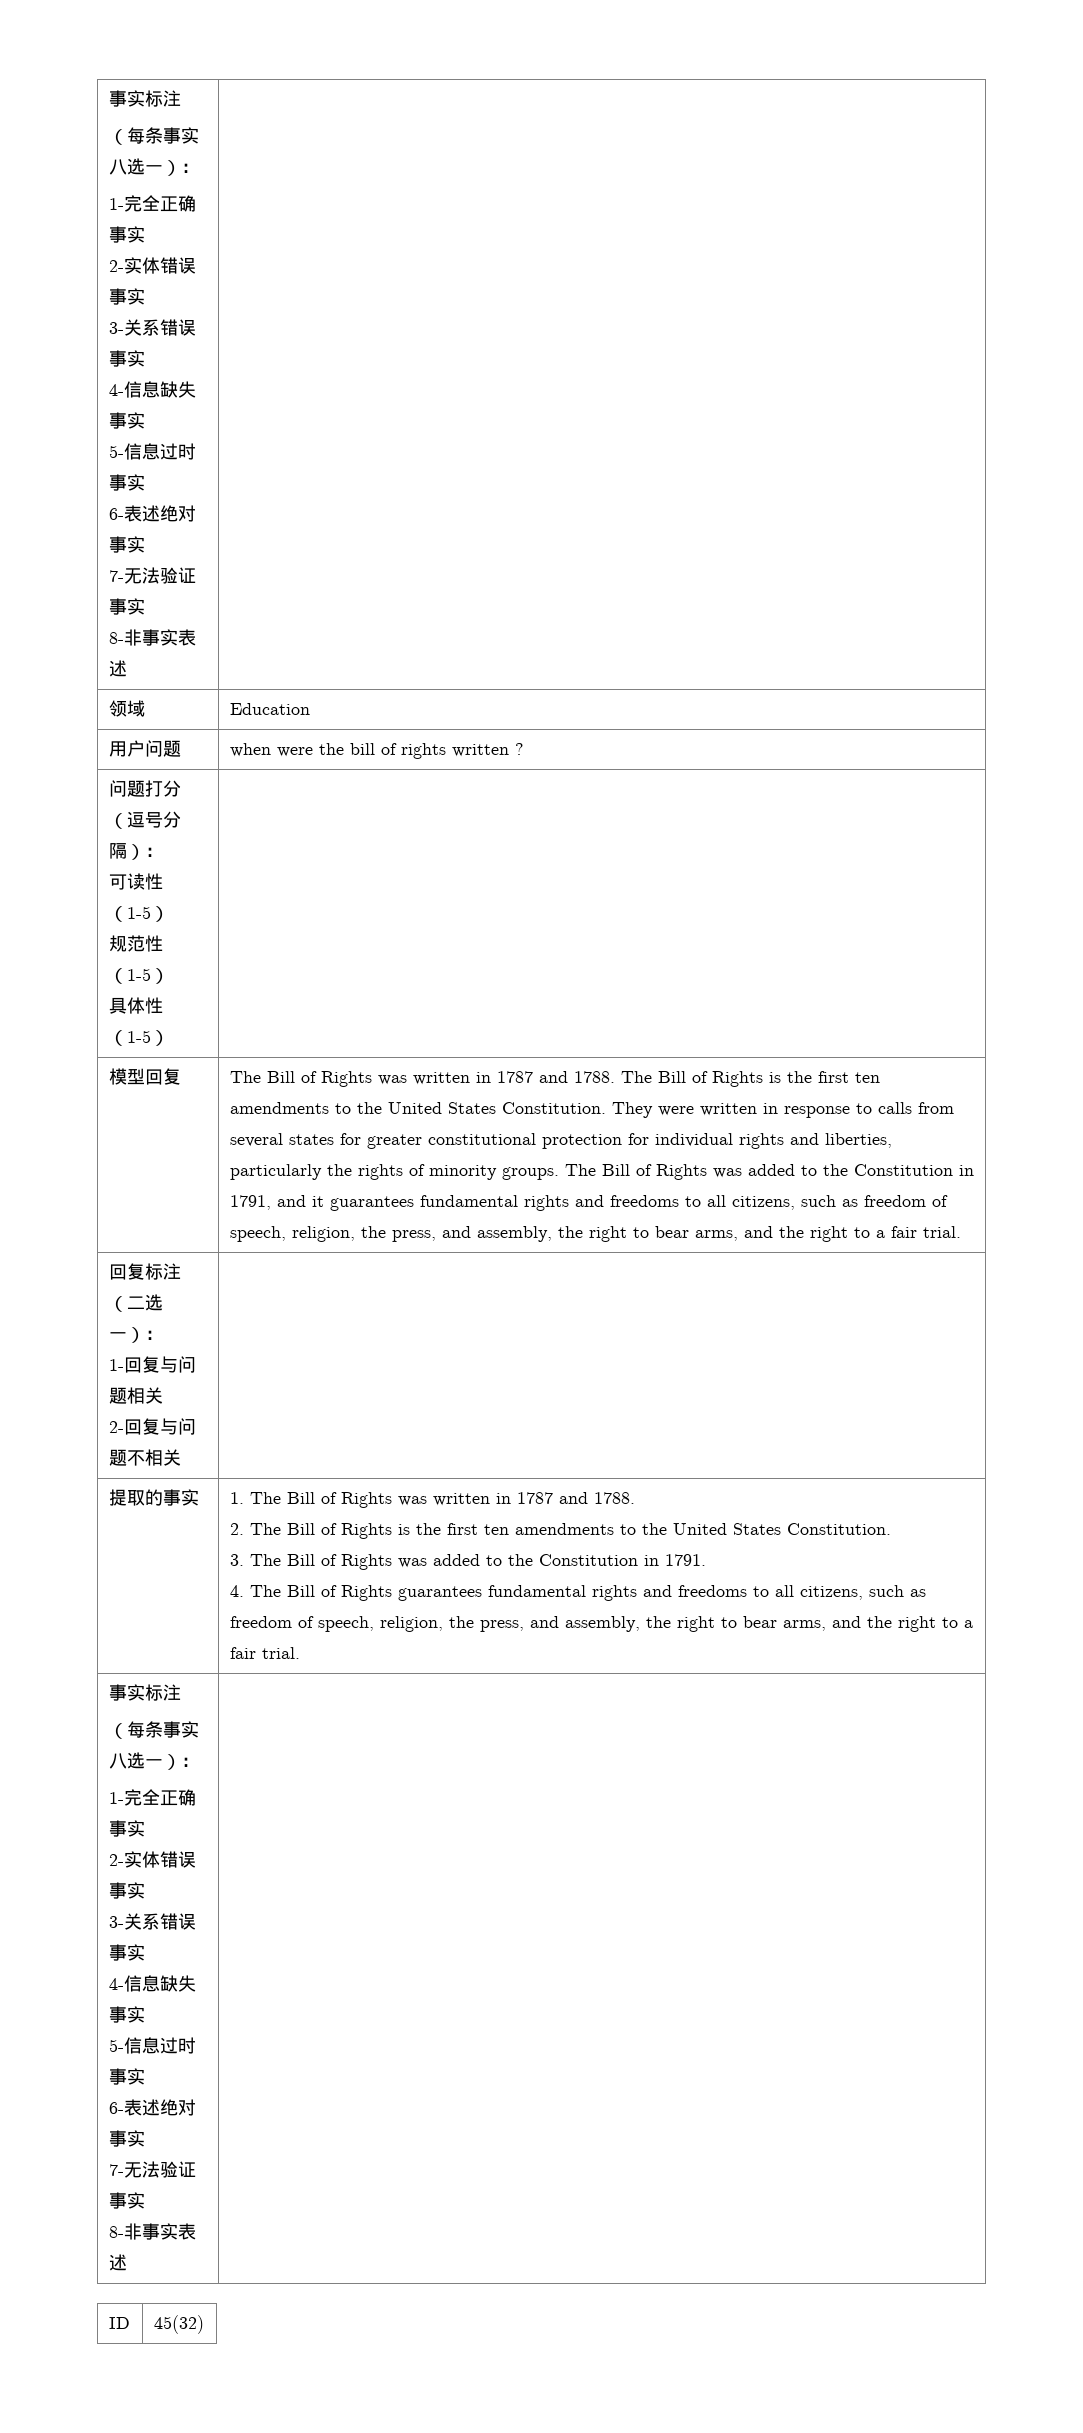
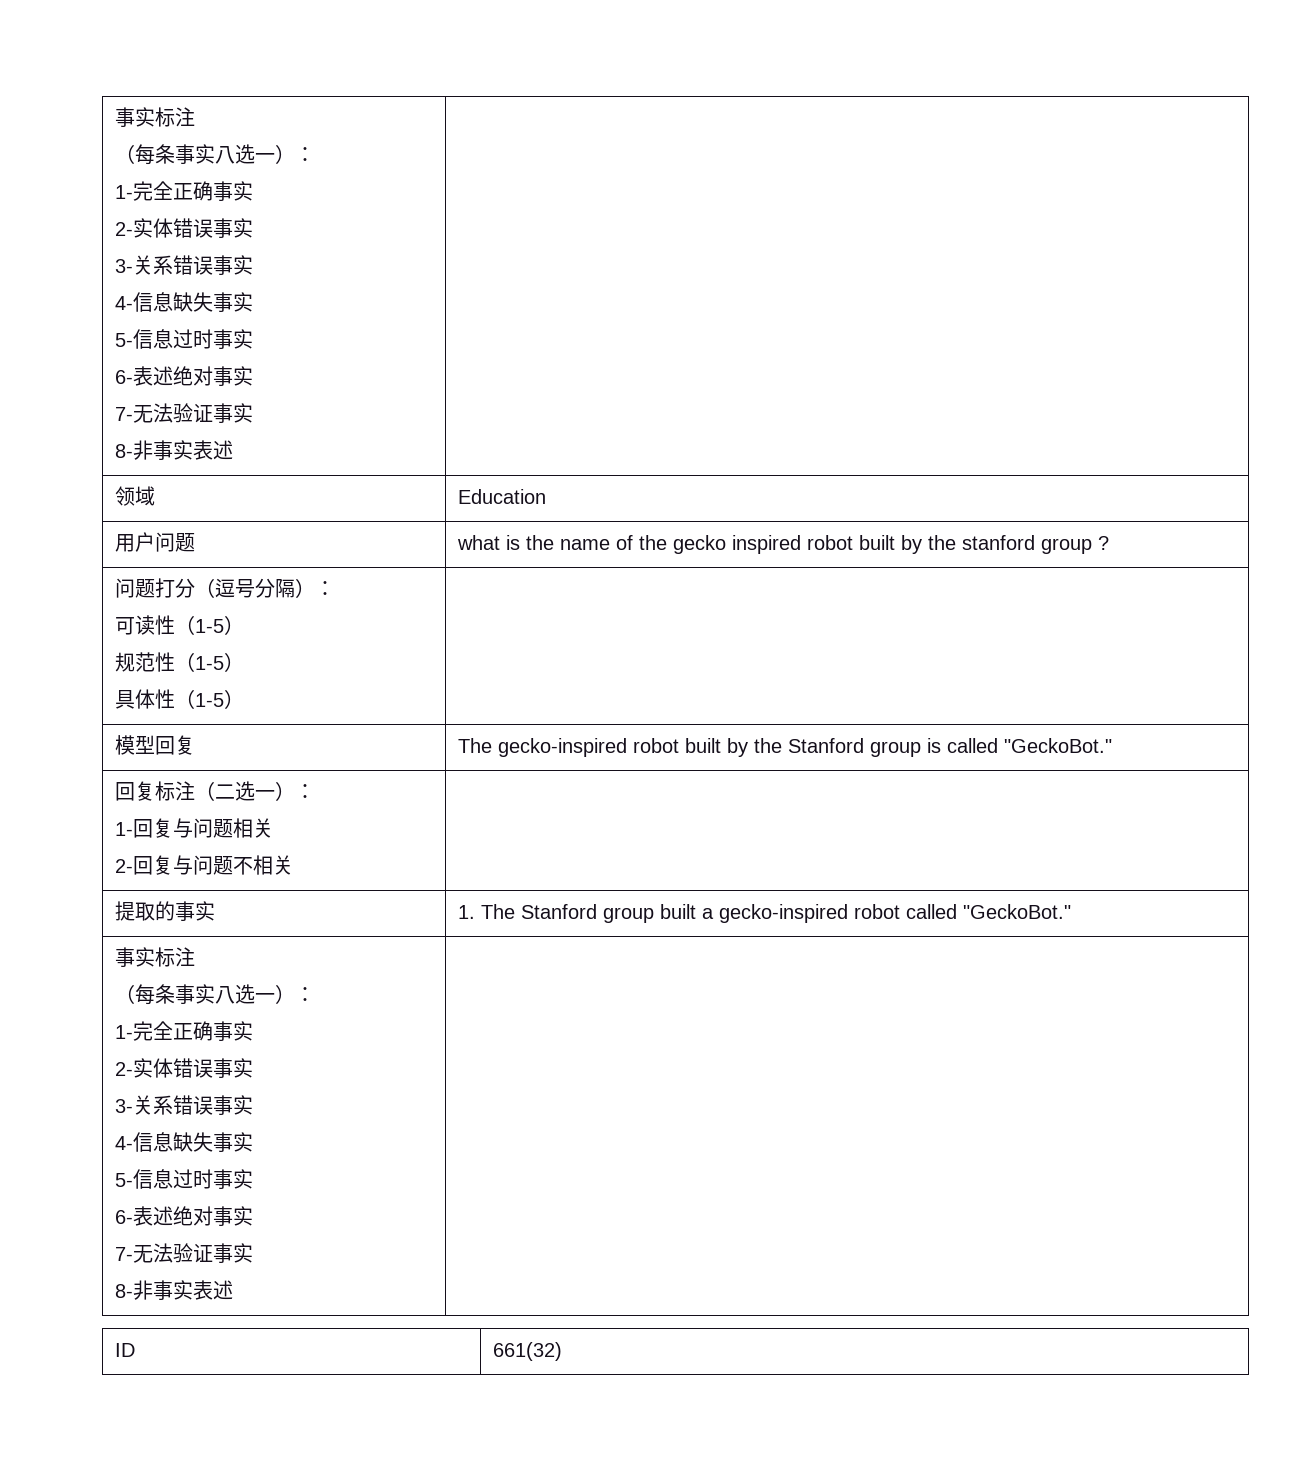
- 用户问题 | when were the bill of rights written ?
+ 用户问题 | what is the name of the gecko inspired robot built by the stanford group ?
- The Bill of Rights was written in 1787 and 1788. The Bill of Rights is the first ten amendments to the United States Constitution. They were written in response to calls from several states for greater constitutional protection for individual rights and liberties, particularly the rights of minority groups. The Bill of Rights was added to the Constitution in 1791, and it guarantees fundamental rights and freedoms to all citizens, such as freedom of speech, religion, the press, and assembly, the right to bear arms, and the right to a fair trial.
+ The gecko-inspired robot built by the Stanford group is called "GeckoBot."
- 1. The Bill of Rights was written in 1787 and 1788.
- 2. The Bill of Rights is the first ten amendments to the United States Constitution.
- 3. The Bill of Rights was added to the Constitution in 1791.
- 4. The Bill of Rights guarantees fundamental rights and freedoms to all citizens, such as freedom of speech, religion, the press, and assembly, the right to bear arms, and the right to a fair trial.
+ 1. The Stanford group built a gecko-inspired robot called "GeckoBot."
- ID | 45(32)
+ ID | 661(32)

